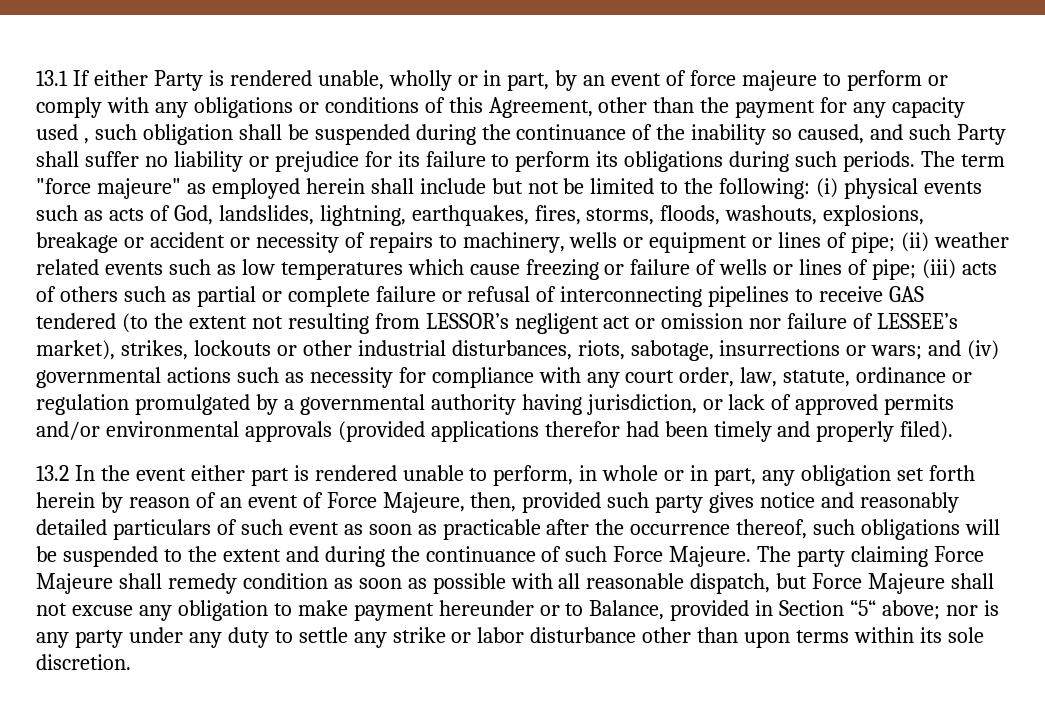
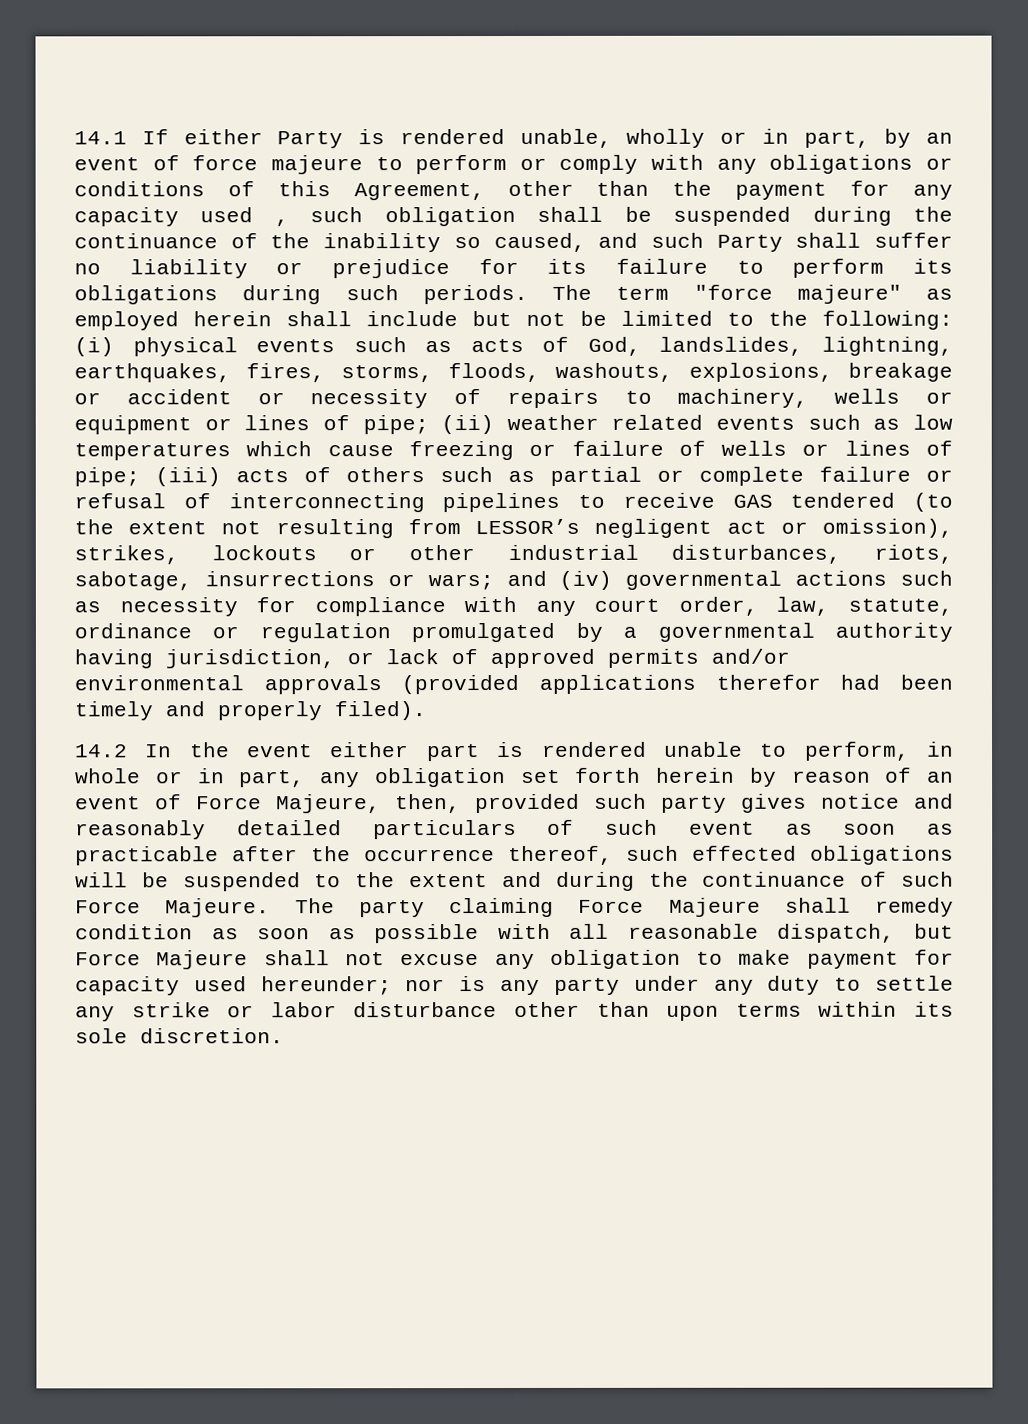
- 13.1 If either Party is rendered unable, wholly or in part, by an event of force majeure to perform or comply with any obligations or conditions of this Agreement, other than the payment for any capacity used , such obligation shall be suspended during the continuance of the inability so caused, and such Party shall suffer no liability or prejudice for its failure to perform its obligations during such periods.
+ 14.1 If either Party is rendered unable, wholly or in part, by an event of force majeure to perform or comply with any obligations or conditions of this Agreement, other than the payment for any capacity used , such obligation shall be suspended during the continuance of the inability so caused, and such Party shall suffer no liability or prejudice for its failure to perform its obligations during such periods.
- (iii) acts of others such as partial or complete failure or refusal of interconnecting pipelines to receive GAS tendered (to the extent not resulting from LESSOR’s negligent act or omission nor failure of LESSEE’s market), strikes, lockouts or other industrial disturbances, riots, sabotage, insurrections or wars;
+ (iii) acts of others such as partial or complete failure or refusal of interconnecting pipelines to receive GAS tendered (to the extent not resulting from LESSOR’s negligent act or omission), strikes, lockouts or other industrial disturbances, riots, sabotage, insurrections or wars;
- 13.2 In the event either part is rendered unable to perform, in whole or in part, any obligation set forth herein by reason of an event of Force Majeure, then, provided such party gives notice and reasonably detailed particulars of such event as soon as practicable after the occurrence thereof, such obligations will be suspended to the extent and during the continuance of such Force Majeure.
+ 14.2 In the event either part is rendered unable to perform, in whole or in part, any obligation set forth herein by reason of an event of Force Majeure, then, provided such party gives notice and reasonably detailed particulars of such event as soon as practicable after the occurrence thereof, such effected obligations will be suspended to the extent and during the continuance of such Force Majeure.
- The party claiming Force Majeure shall remedy condition as soon as possible with all reasonable dispatch, but Force Majeure shall not excuse any obligation to make payment hereunder or to Balance, provided in Section “5“ above; nor is any party under any duty to settle any strike or labor disturbance other than upon terms within its sole discretion.
+ The party claiming Force Majeure shall remedy condition as soon as possible with all reasonable dispatch, but Force Majeure shall not excuse any obligation to make payment for capacity used hereunder; nor is any party under any duty to settle any strike or labor disturbance other than upon terms within its sole discretion.

